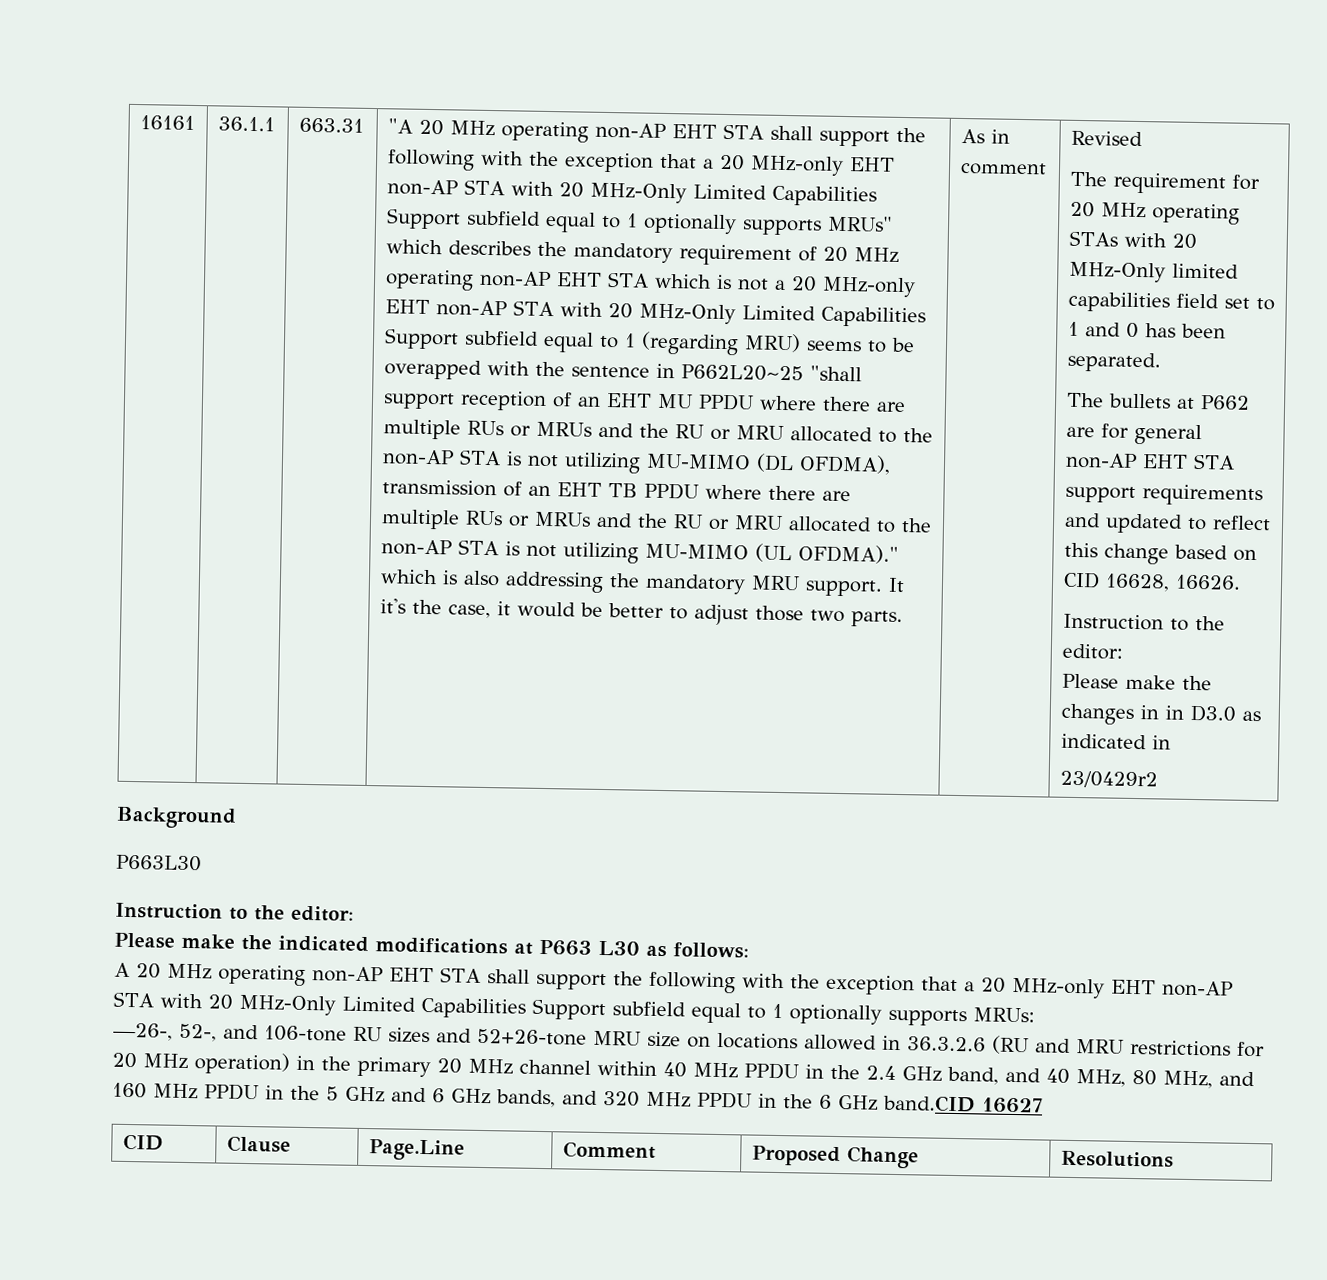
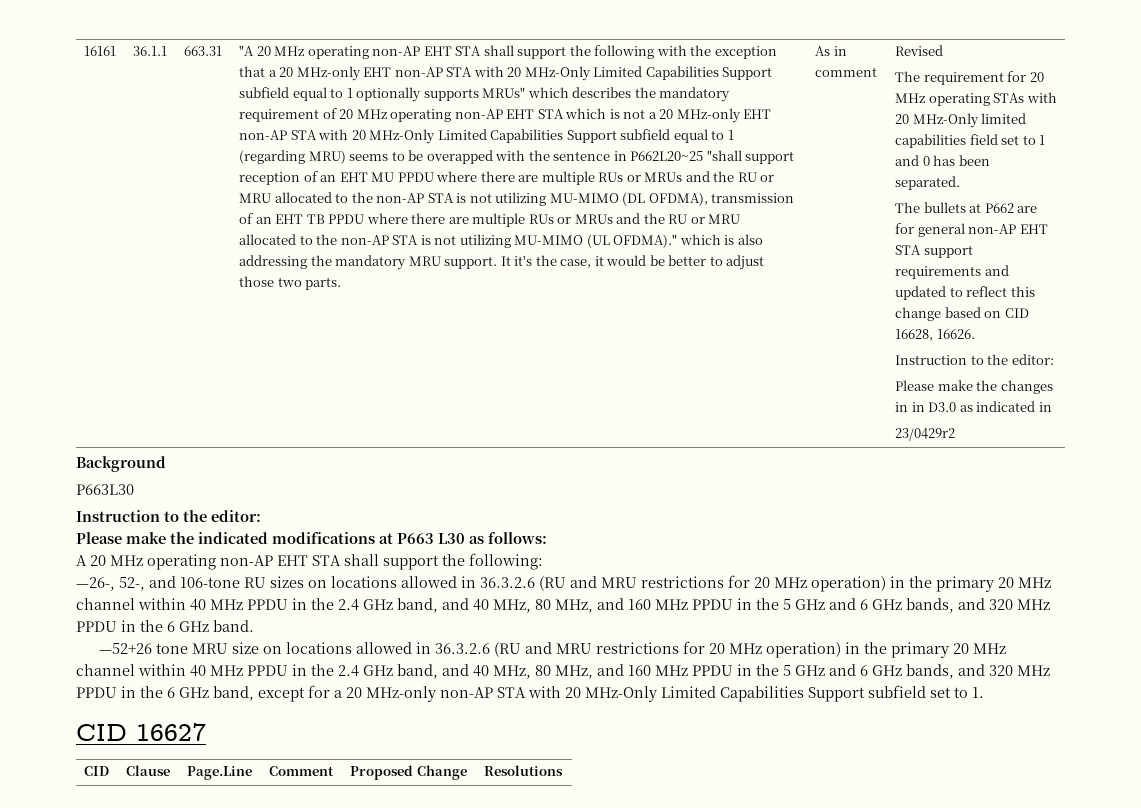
- A 20 MHz operating non-AP EHT STA shall support the following with the exception that a 20 MHz-only EHT non-AP STA with 20 MHz-Only Limited Capabilities Support subfield equal to 1 optionally supports MRUs:
+ A 20 MHz operating non-AP EHT STA shall support the following:
- —26-, 52-, and 106-tone RU sizes and 52+26-tone MRU size on locations allowed in 36.3.2.6 (RU and MRU restrictions for 20 MHz operation) in the primary 20 MHz channel within 40 MHz PPDU in the 2.4 GHz band, and 40 MHz, 80 MHz, and 160 MHz PPDU in the 5 GHz and 6 GHz bands, and 320 MHz PPDU in the 6 GHz band.CID 16627
+ —26-, 52-, and 106-tone RU sizes on locations allowed in 36.3.2.6 (RU and MRU restrictions for 20 MHz operation) in the primary 20 MHz channel within 40 MHz PPDU in the 2.4 GHz band, and 40 MHz, 80 MHz, and 160 MHz PPDU in the 5 GHz and 6 GHz bands, and 320 MHz PPDU in the 6 GHz band.
+ —52+26 tone MRU size on locations allowed in 36.3.2.6 (RU and MRU restrictions for 20 MHz operation) in the primary 20 MHz channel within 40 MHz PPDU in the 2.4 GHz band, and 40 MHz, 80 MHz, and 160 MHz PPDU in the 5 GHz and 6 GHz bands, and 320 MHz PPDU in the 6 GHz band, except for a 20 MHz-only non-AP STA with 20 MHz-Only Limited Capabilities Support subfield set to 1.
+ CID 16627

